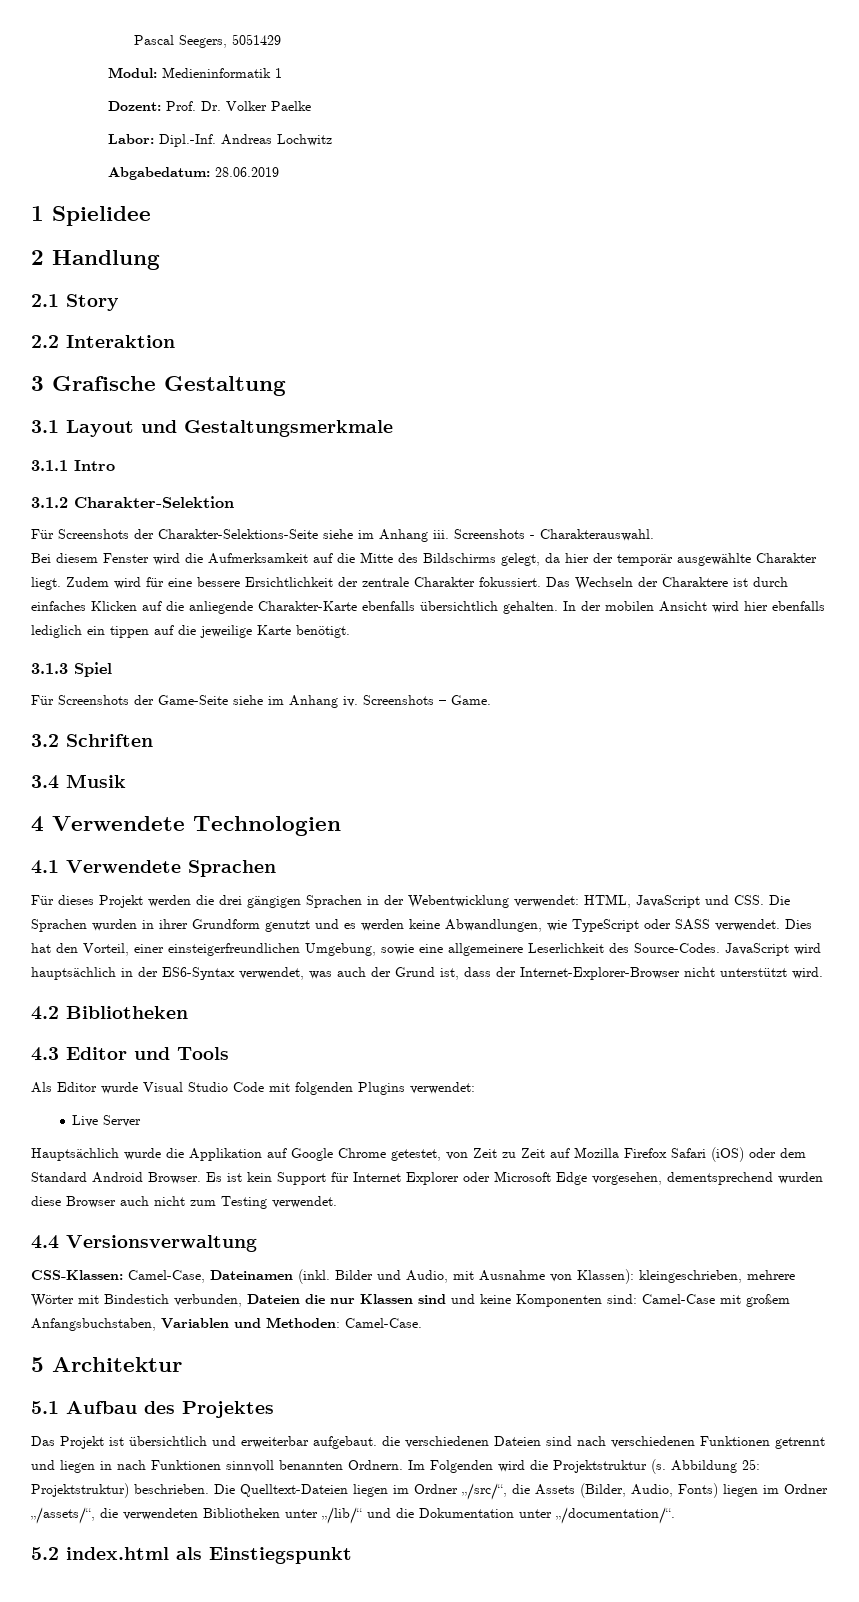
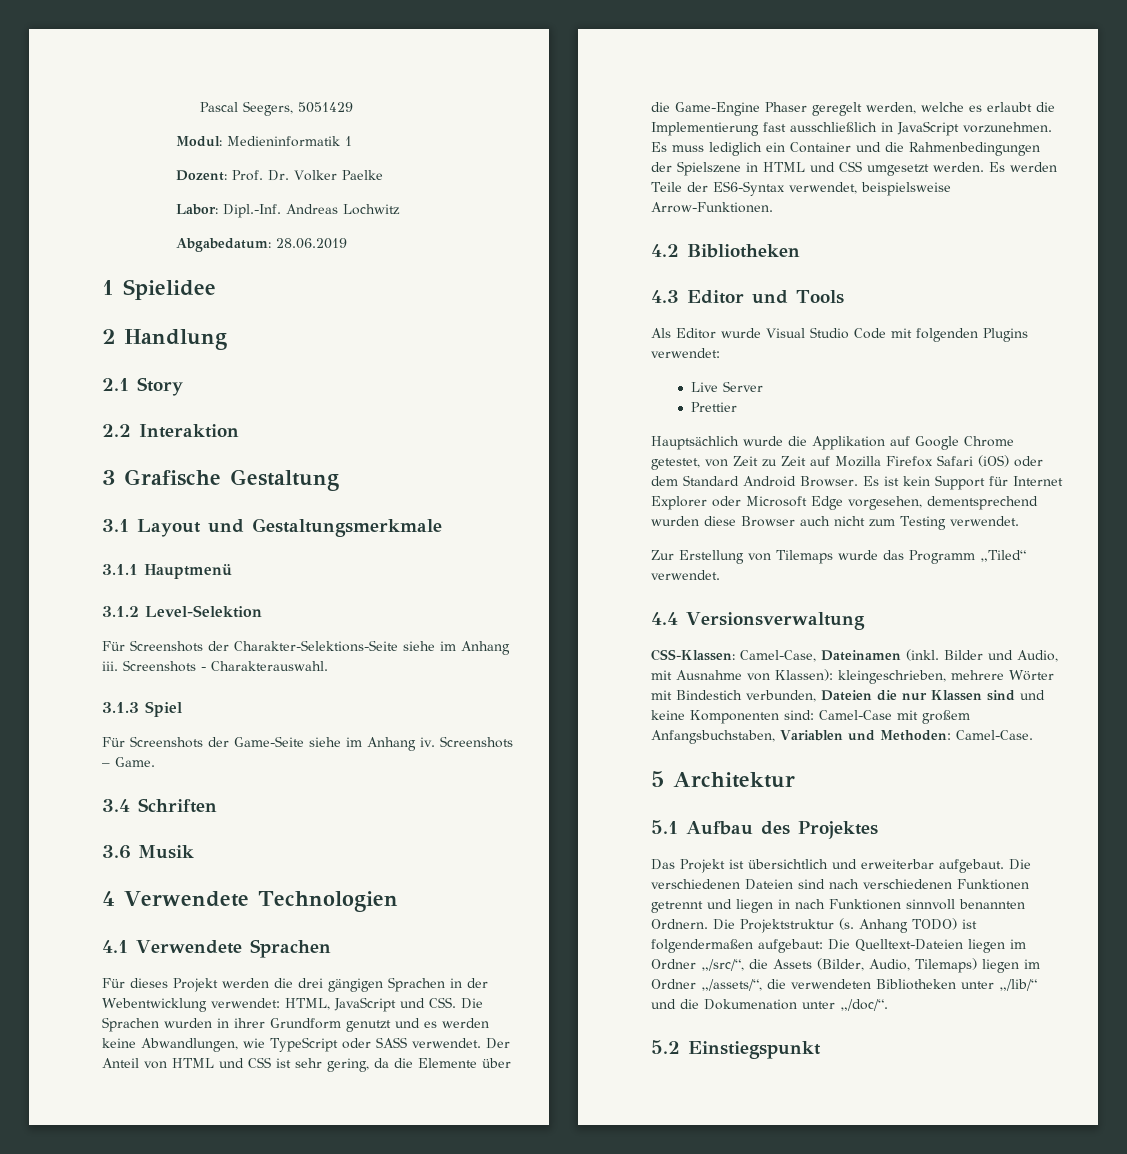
- 3.1.1 Intro
+ 3.1.1 Hauptmenü
- 3.1.2 Charakter-Selektion
+ 3.1.2 Level-Selektion
- Bei diesem Fenster wird die Aufmerksamkeit auf die Mitte des Bildschirms gelegt, da hier der temporär ausgewählte Charakter liegt. Zudem wird für eine bessere Ersichtlichkeit der zentrale Charakter fokussiert. Das Wechseln der Charaktere ist durch einfaches Klicken auf die anliegende Charakter-Karte ebenfalls übersichtlich gehalten. In der mobilen Ansicht wird hier ebenfalls lediglich ein tippen auf die jeweilige Karte benötigt.
- 3.2 Schriften
+ 3.4 Schriften
- 3.4 Musik
+ 3.6 Musik
- Dies hat den Vorteil, einer einsteigerfreundlichen Umgebung, sowie eine allgemeinere Leserlichkeit des Source-Codes. JavaScript wird hauptsächlich in der ES6-Syntax verwendet, was auch der Grund ist, dass der Internet-Explorer-Browser nicht unterstützt wird.
+ Der Anteil von HTML und CSS ist sehr gering, da die Elemente über die Game-Engine Phaser geregelt werden, welche es erlaubt die Implementierung fast ausschließlich in JavaScript vorzunehmen. Es muss lediglich ein Container und die Rahmenbedingungen der Spielszene in HTML und CSS umgesetzt werden. Es werden Teile der ES6-Syntax verwendet, beispielsweise Arrow-Funktionen.
+ Prettier
+ Zur Erstellung von Tilemaps wurde das Programm „Tiled“ verwendet.
- Das Projekt ist übersichtlich und erweiterbar aufgebaut. die verschiedenen Dateien sind nach verschiedenen Funktionen getrennt und liegen in nach Funktionen sinnvoll benannten Ordnern.
+ Das Projekt ist übersichtlich und erweiterbar aufgebaut. Die verschiedenen Dateien sind nach verschiedenen Funktionen getrennt und liegen in nach Funktionen sinnvoll benannten Ordnern.
- Im Folgenden wird die Projektstruktur (s. Abbildung 25: Projektstruktur) beschrieben. Die Quelltext-Dateien liegen im Ordner „/src/“, die Assets (Bilder, Audio, Fonts) liegen im Ordner „/assets/“, die verwendeten Bibliotheken unter „/lib/“ und die Dokumentation unter „/documentation/“.
+ Die Projektstruktur (s. Anhang TODO) ist folgendermaßen aufgebaut: Die Quelltext-Dateien liegen im Ordner „/src/“, die Assets (Bilder, Audio, Tilemaps) liegen im Ordner „/assets/“, die verwendeten Bibliotheken unter „/lib/“ und die Dokumenation unter „/doc/“.
- 5.2 index.html als Einstiegspunkt
+ 5.2 Einstiegspunkt

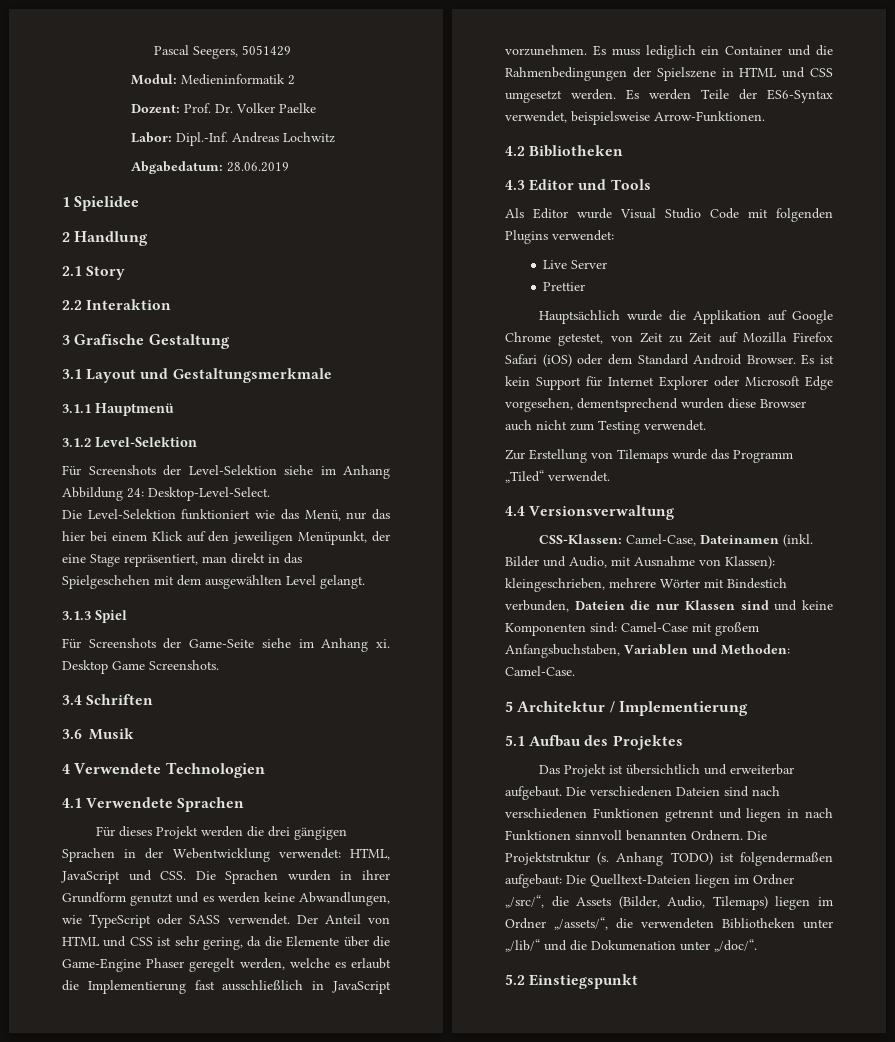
- Modul: Medieninformatik 1
+ Modul: Medieninformatik 2
- Für Screenshots der Charakter-Selektions-Seite siehe im Anhang iii. Screenshots - Charakterauswahl.
+ Für Screenshots der Level-Selektion siehe im Anhang Abbildung 24: Desktop-Level-Select.
+ Die Level-Selektion funktioniert wie das Menü, nur das hier bei einem Klick auf den jeweiligen Menüpunkt, der eine Stage repräsentiert, man direkt in das Spielgeschehen mit dem ausgewählten Level gelangt.
- Für Screenshots der Game-Seite siehe im Anhang iv. Screenshots – Game.
+ Für Screenshots der Game-Seite siehe im Anhang xi. Desktop Game Screenshots.
- 5 Architektur
+ 5 Architektur / Implementierung

